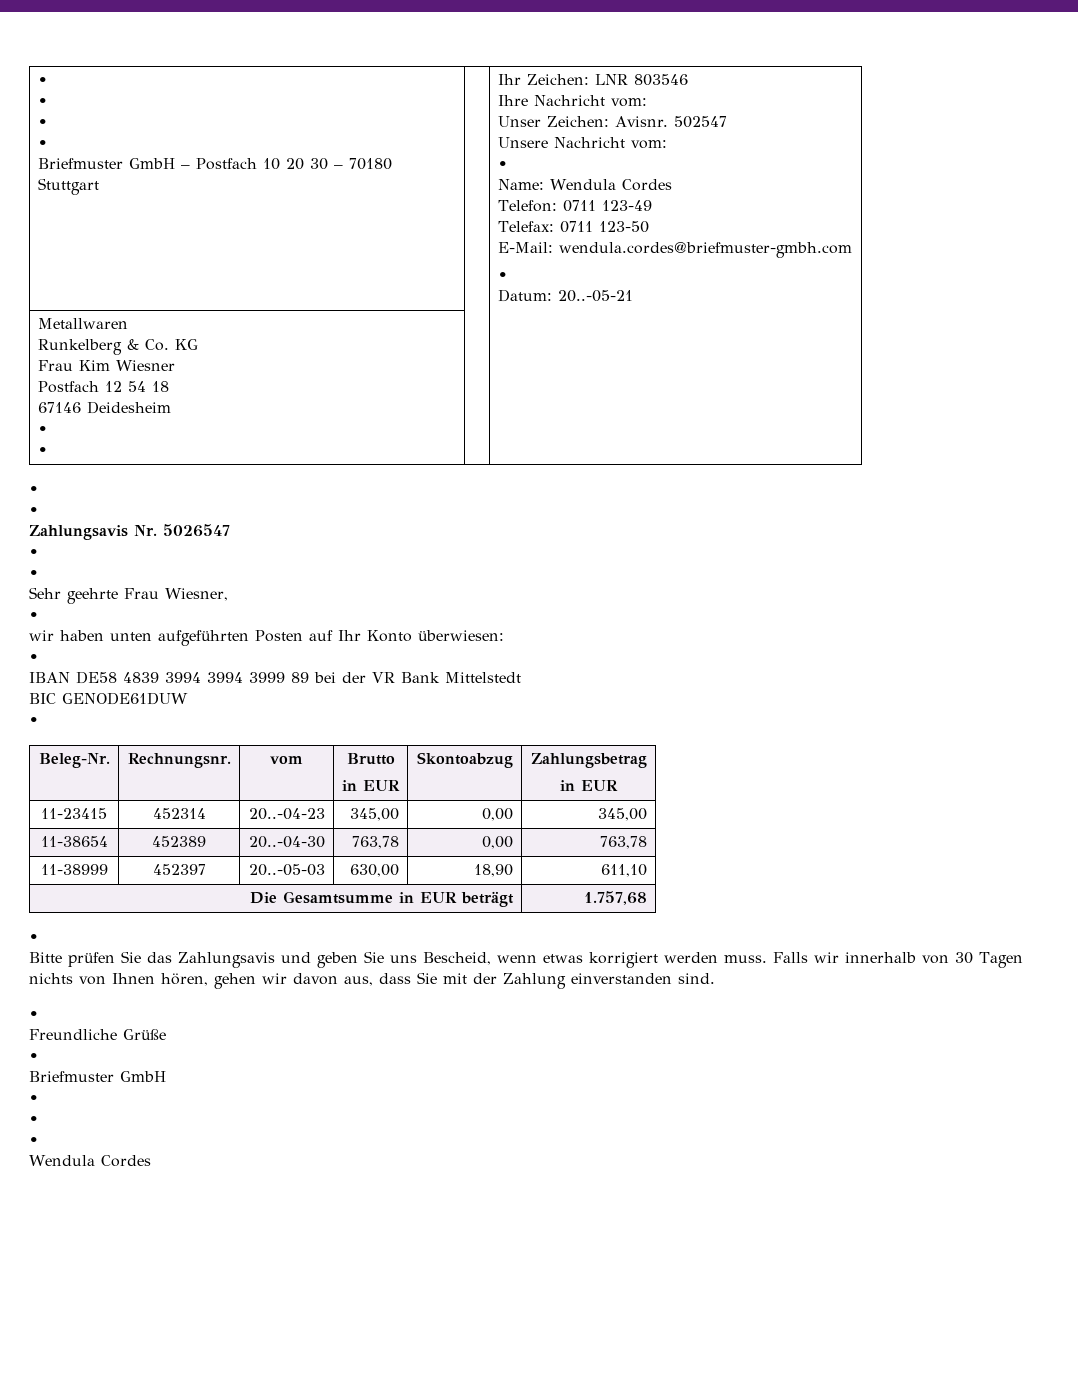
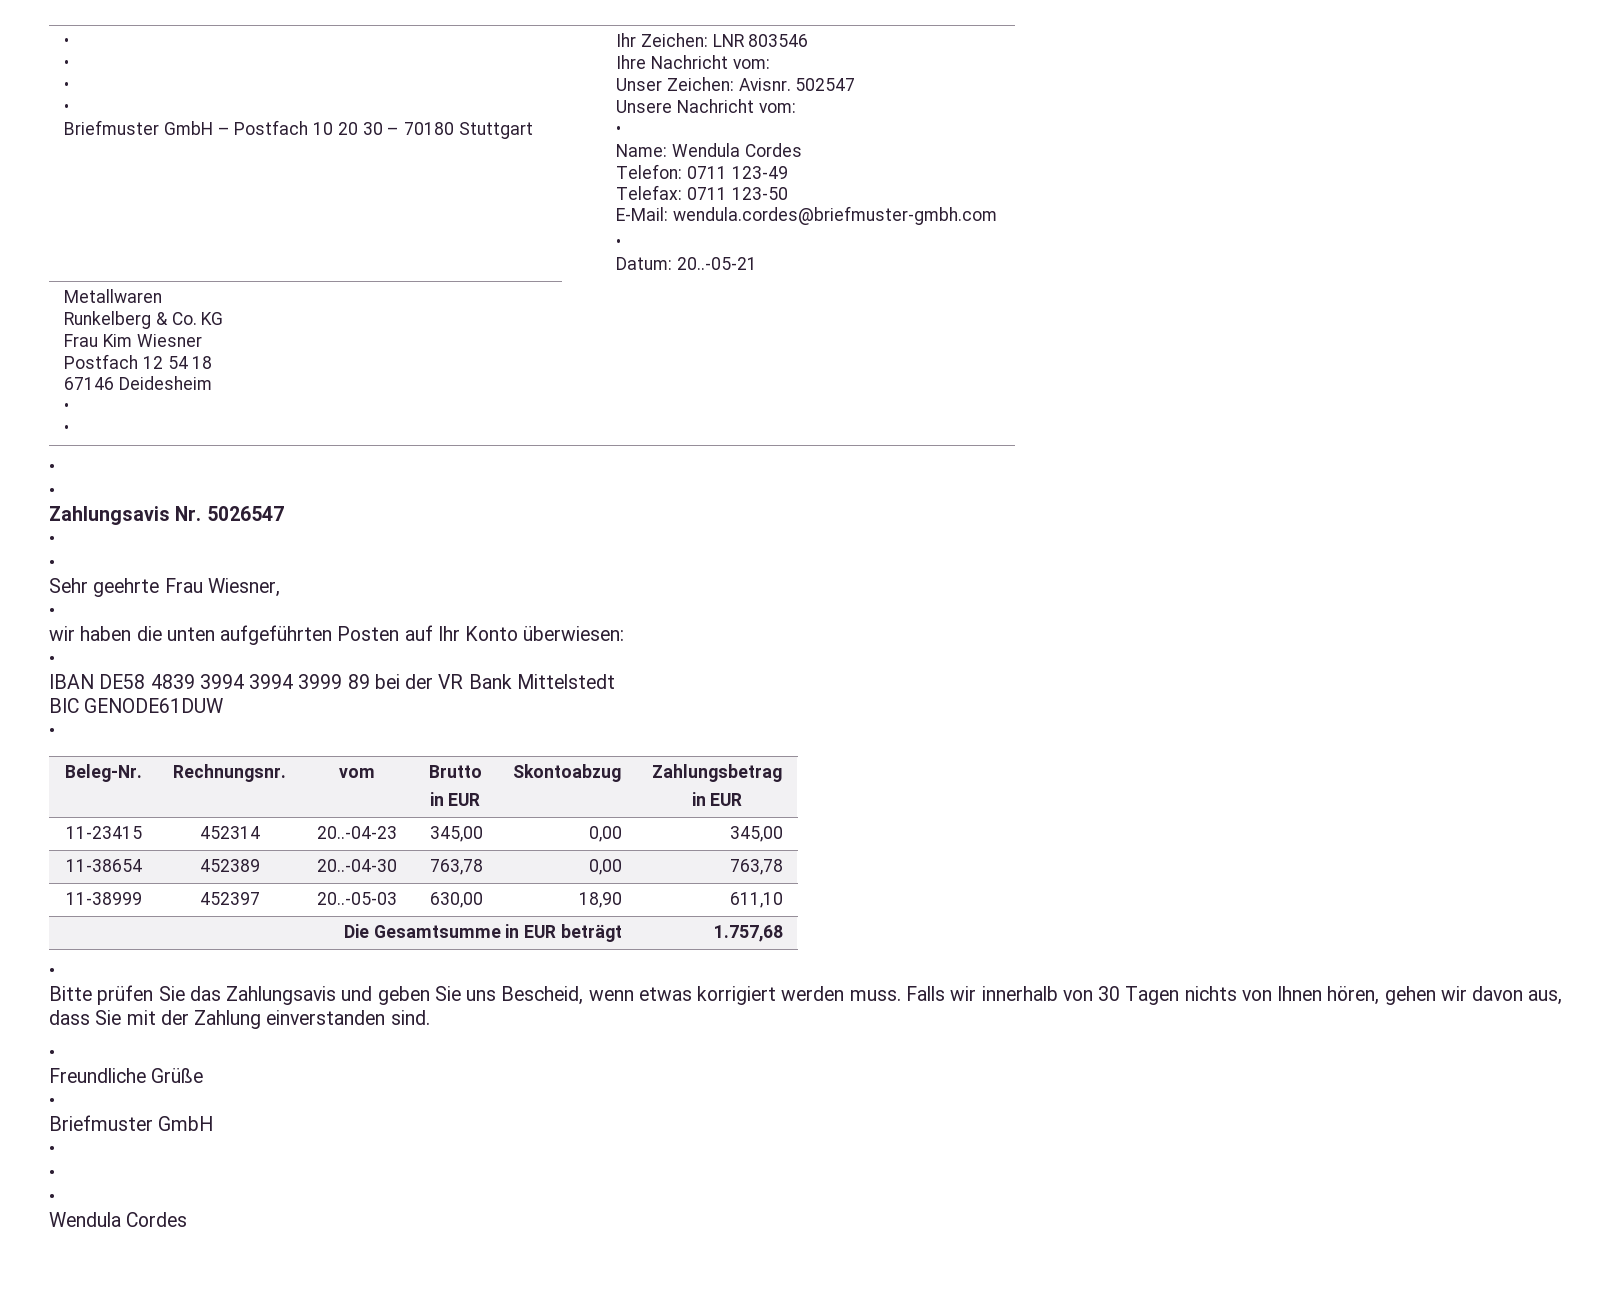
- wir haben unten aufgeführten Posten auf Ihr Konto überwiesen:
+ wir haben die unten aufgeführten Posten auf Ihr Konto überwiesen:

